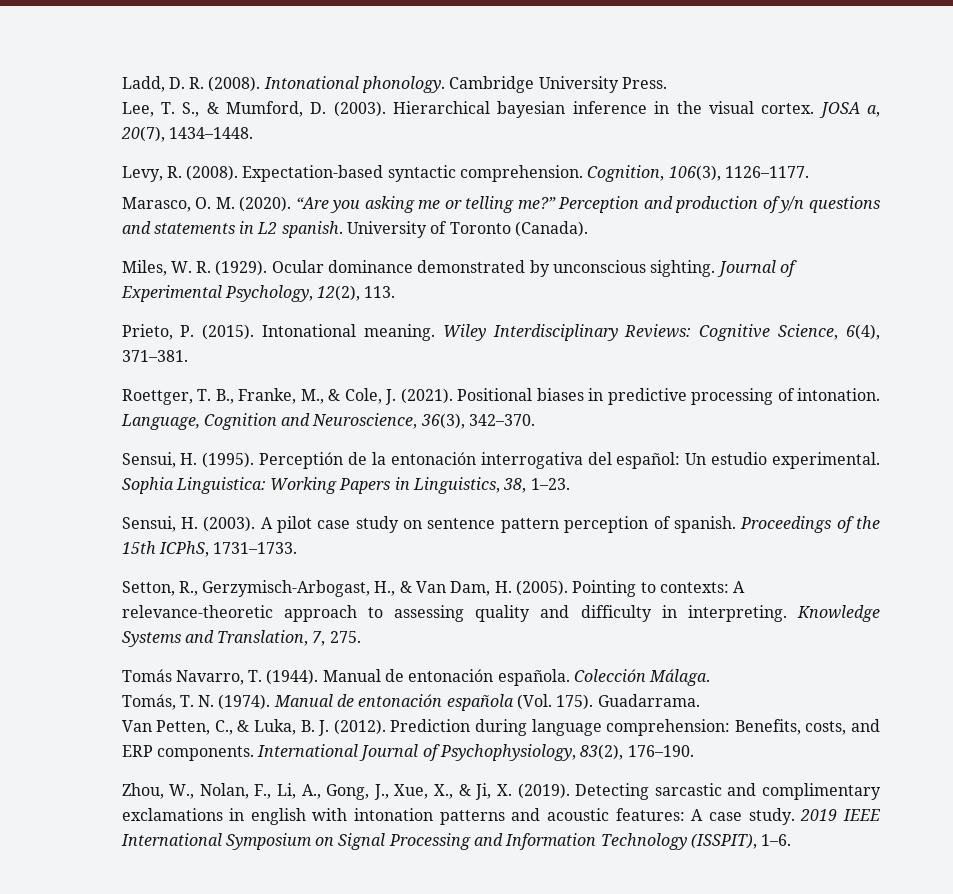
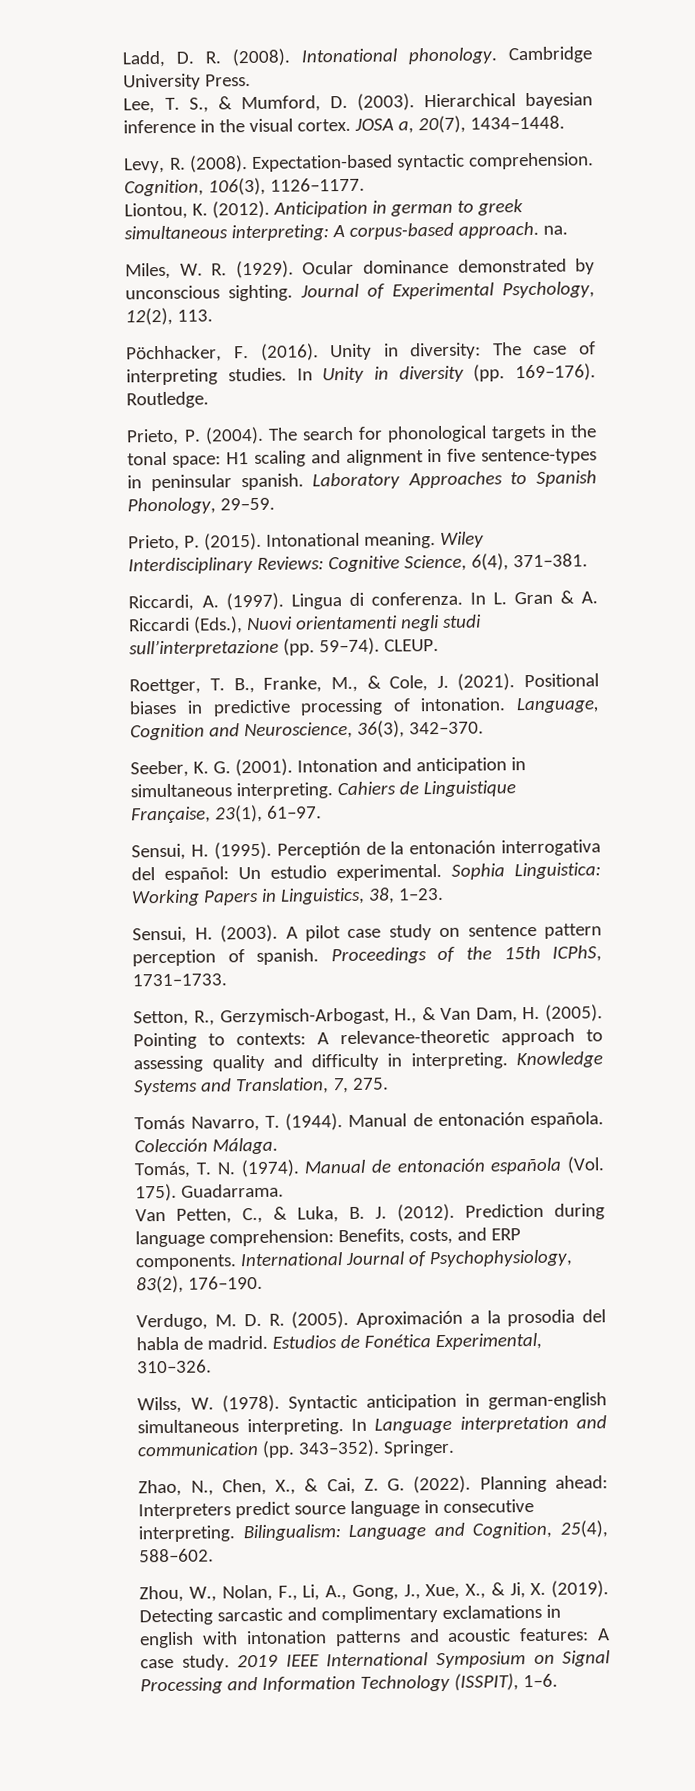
- Marasco, O. M. (2020). “Are you asking me or telling me?” Perception and production of y/n questions and statements in L2 spanish. University of Toronto (Canada).
+ Liontou, K. (2012). Anticipation in german to greek simultaneous interpreting: A corpus-based approach. na.
+ Pöchhacker, F. (2016). Unity in diversity: The case of interpreting studies. In Unity in diversity (pp. 169–176). Routledge.
+ Prieto, P. (2004). The search for phonological targets in the tonal space: H1 scaling and alignment in five sentence-types in peninsular spanish. Laboratory Approaches to Spanish Phonology, 29–59.
+ Riccardi, A. (1997). Lingua di conferenza. In L. Gran & A. Riccardi (Eds.), Nuovi orientamenti negli studi sull’interpretazione (pp. 59–74). CLEUP.
+ Seeber, K. G. (2001). Intonation and anticipation in simultaneous interpreting. Cahiers de Linguistique Française, 23(1), 61–97.
+ Verdugo, M. D. R. (2005). Aproximación a la prosodia del habla de madrid. Estudios de Fonética Experimental, 310–326.
+ Wilss, W. (1978). Syntactic anticipation in german-english simultaneous interpreting. In Language interpretation and communication (pp. 343–352). Springer.
+ Zhao, N., Chen, X., & Cai, Z. G. (2022). Planning ahead: Interpreters predict source language in consecutive interpreting. Bilingualism: Language and Cognition, 25(4), 588–602.

